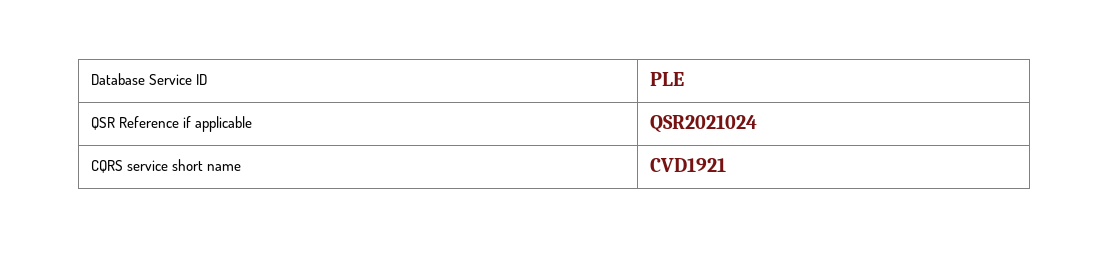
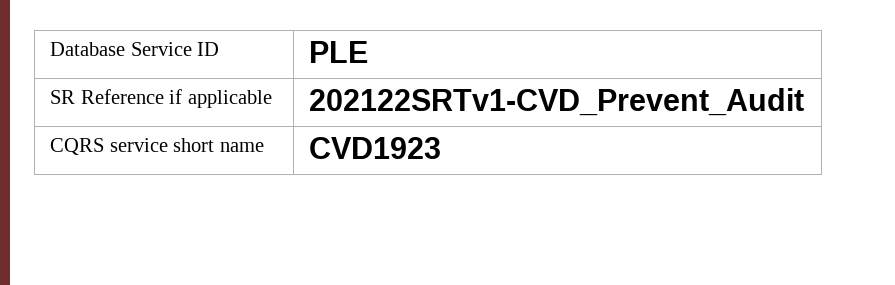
- QSR Reference if applicable | QSR2021024
+ SR Reference if applicable | 202122SRTv1-CVD_Prevent_Audit
- CQRS service short name | CVD1921
+ CQRS service short name | CVD1923

